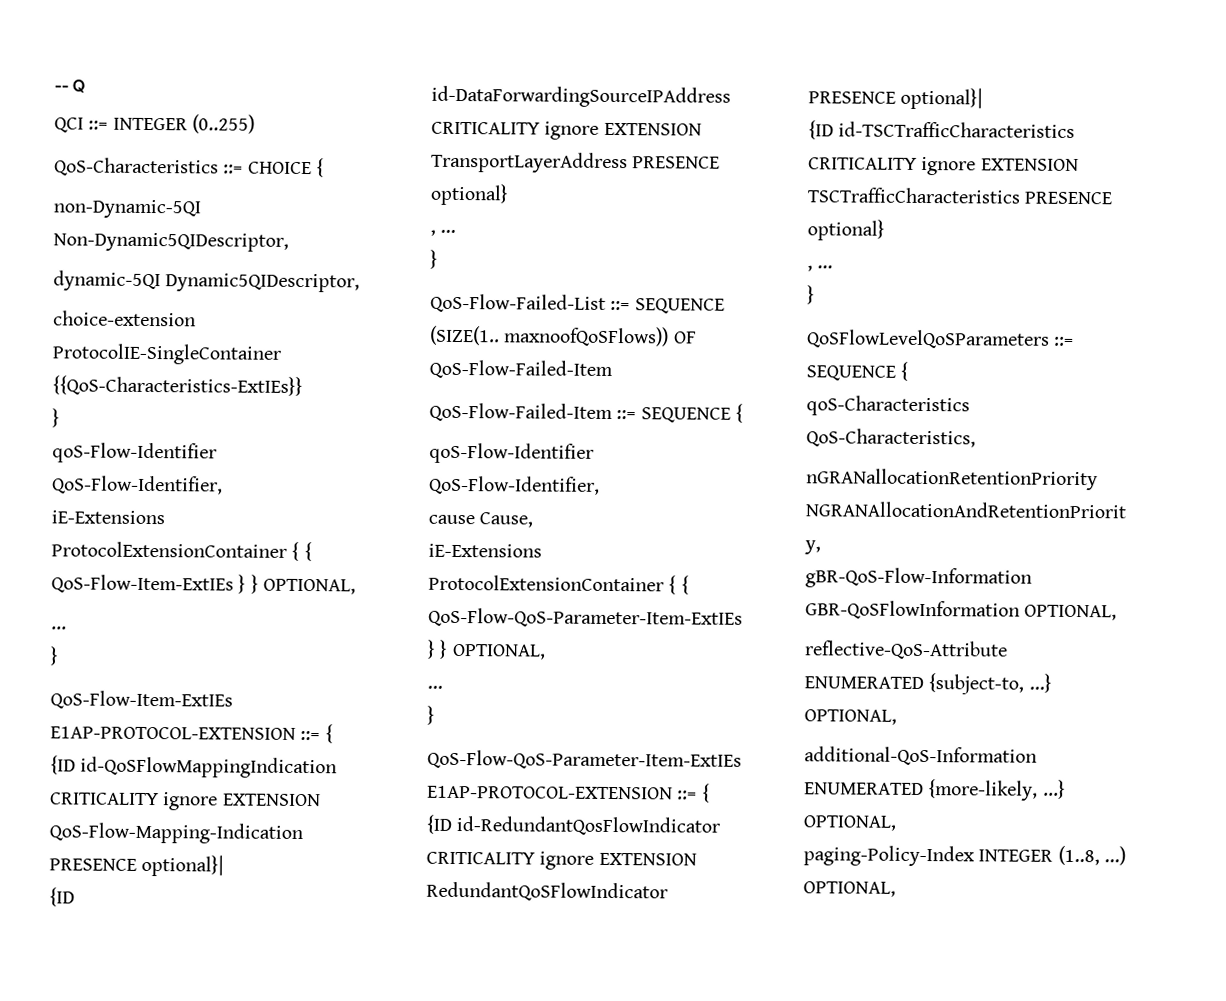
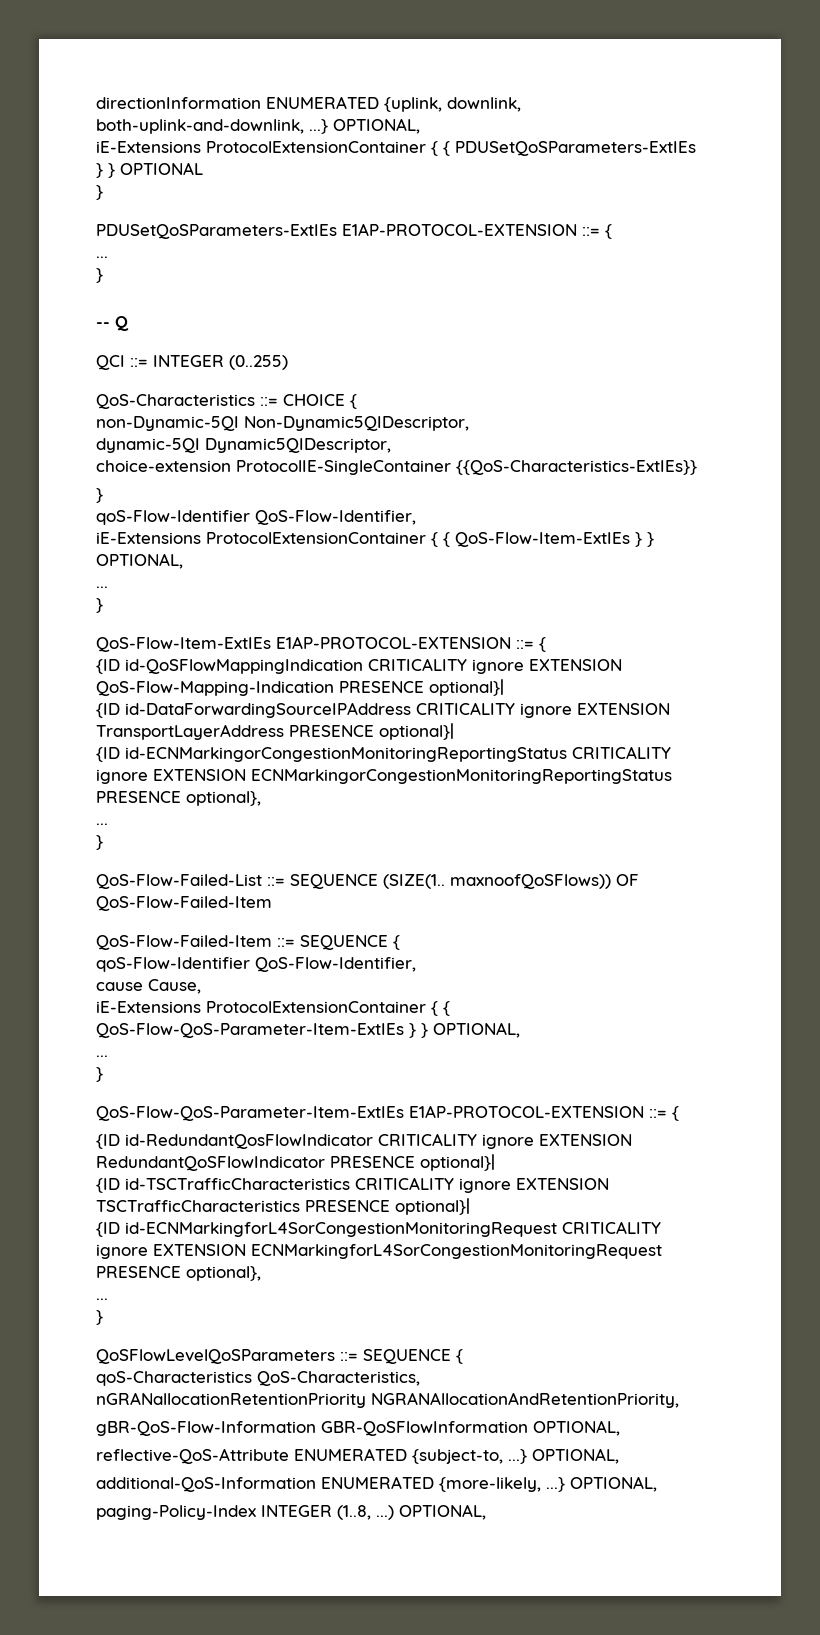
+ directionInformation ENUMERATED {uplink, downlink, both-uplink-and-downlink, ...} OPTIONAL,
+ iE-Extensions ProtocolExtensionContainer { { PDUSetQoSParameters-ExtIEs } } OPTIONAL
+ }
+ PDUSetQoSParameters-ExtIEs E1AP-PROTOCOL-EXTENSION ::= {
+ ...
+ }
- {ID id-DataForwardingSourceIPAddress CRITICALITY ignore EXTENSION TransportLayerAddress PRESENCE optional}
- , ...
+ {ID id-DataForwardingSourceIPAddress CRITICALITY ignore EXTENSION TransportLayerAddress PRESENCE optional}|
+ {ID id-ECNMarkingorCongestionMonitoringReportingStatus CRITICALITY ignore EXTENSION ECNMarkingorCongestionMonitoringReportingStatus PRESENCE optional},
+ ...
- {ID id-TSCTrafficCharacteristics CRITICALITY ignore EXTENSION TSCTrafficCharacteristics PRESENCE optional}
- , ...
+ {ID id-TSCTrafficCharacteristics CRITICALITY ignore EXTENSION TSCTrafficCharacteristics PRESENCE optional}|
+ {ID id-ECNMarkingforL4SorCongestionMonitoringRequest CRITICALITY ignore EXTENSION ECNMarkingforL4SorCongestionMonitoringRequest PRESENCE optional},
+ ...

